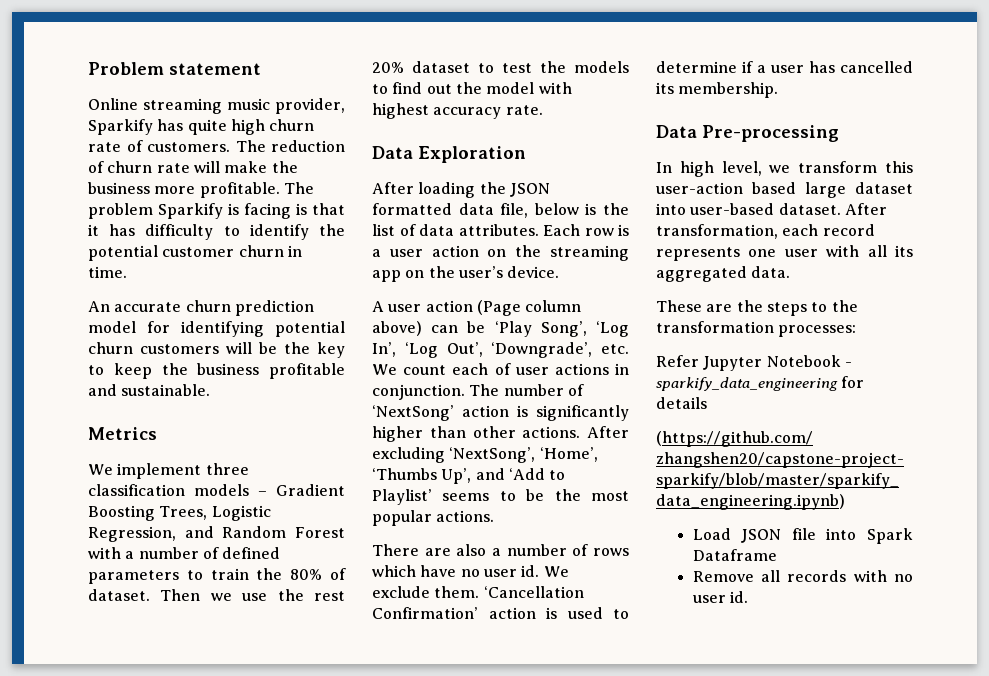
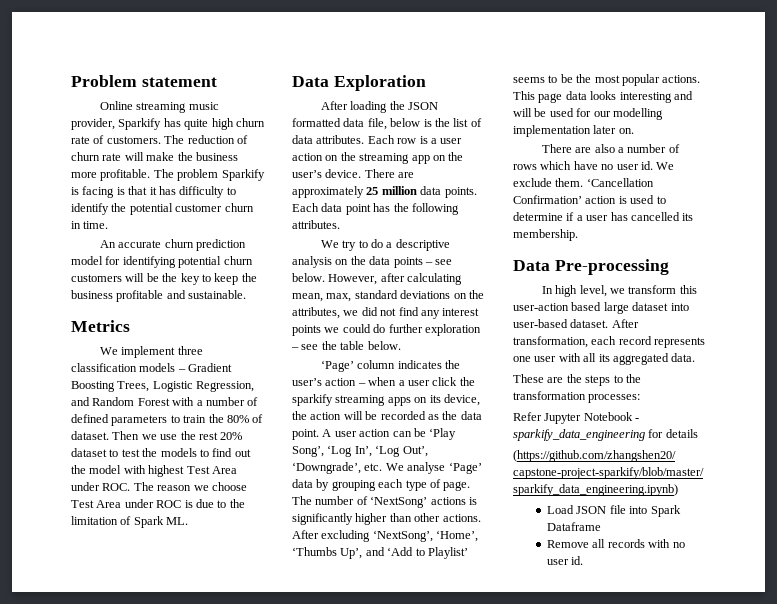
- Then we use the rest 20% dataset to test the models to find out the model with highest accuracy rate.
+ Then we use the rest 20% dataset to test the models to find out the model with highest Test Area under ROC. The reason we choose Test Area under ROC is due to the limitation of Spark ML.
- Each row is a user action on the streaming app on the user’s device.
- A user action (Page column above) can be ‘Play Song’, ‘Log In’, ‘Log Out’, ‘Downgrade’, etc. We count each of user actions in conjunction.
+ Each row is a user action on the streaming app on the user’s device. There are approximately 25 million data points. Each data point has the following attributes.
+ We try to do a descriptive analysis on the data points – see below. However, after calculating mean, max, standard deviations on the attributes, we did not find any interest points we could do further exploration – see the table below.
+ ‘Page’ column indicates the user’s action – when a user click the sparkify streaming apps on its device, the action will be recorded as the data point. A user action can be ‘Play Song’, ‘Log In’, ‘Log Out’, ‘Downgrade’, etc. We analyse ‘Page’ data by grouping each type of page.
- The number of ‘NextSong’ action is significantly higher than other actions.
+ The number of ‘NextSong’ actions is significantly higher than other actions.
+ This page data looks interesting and will be used for our modelling implementation later on.

